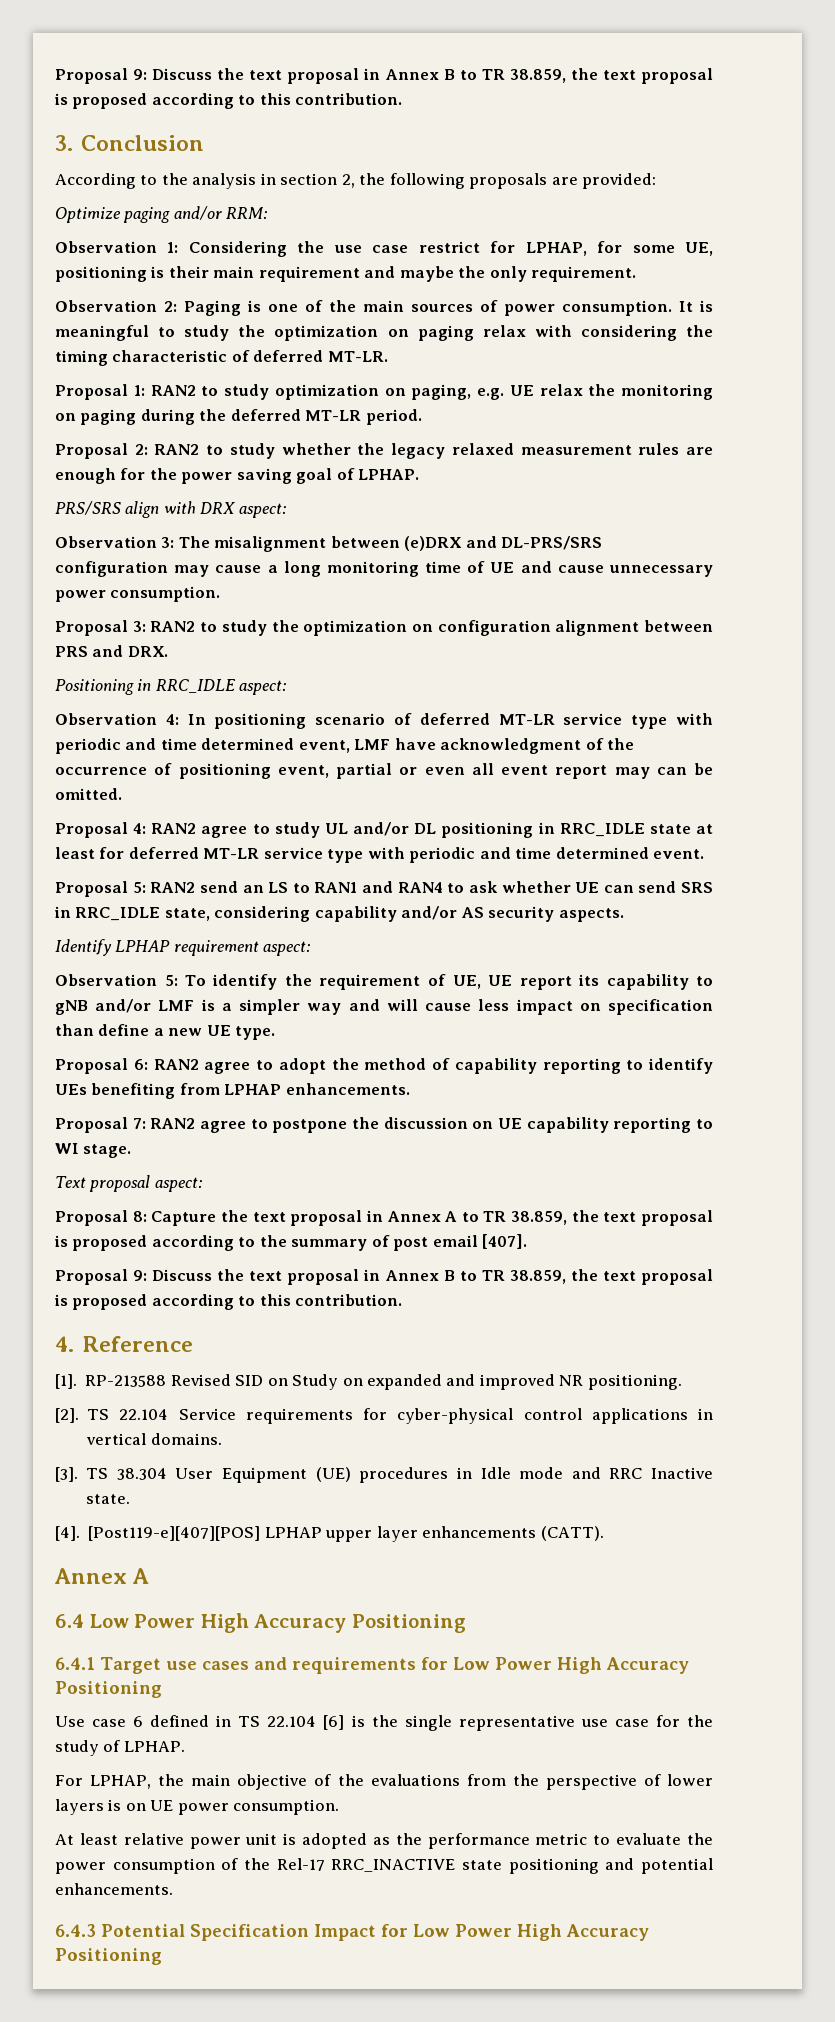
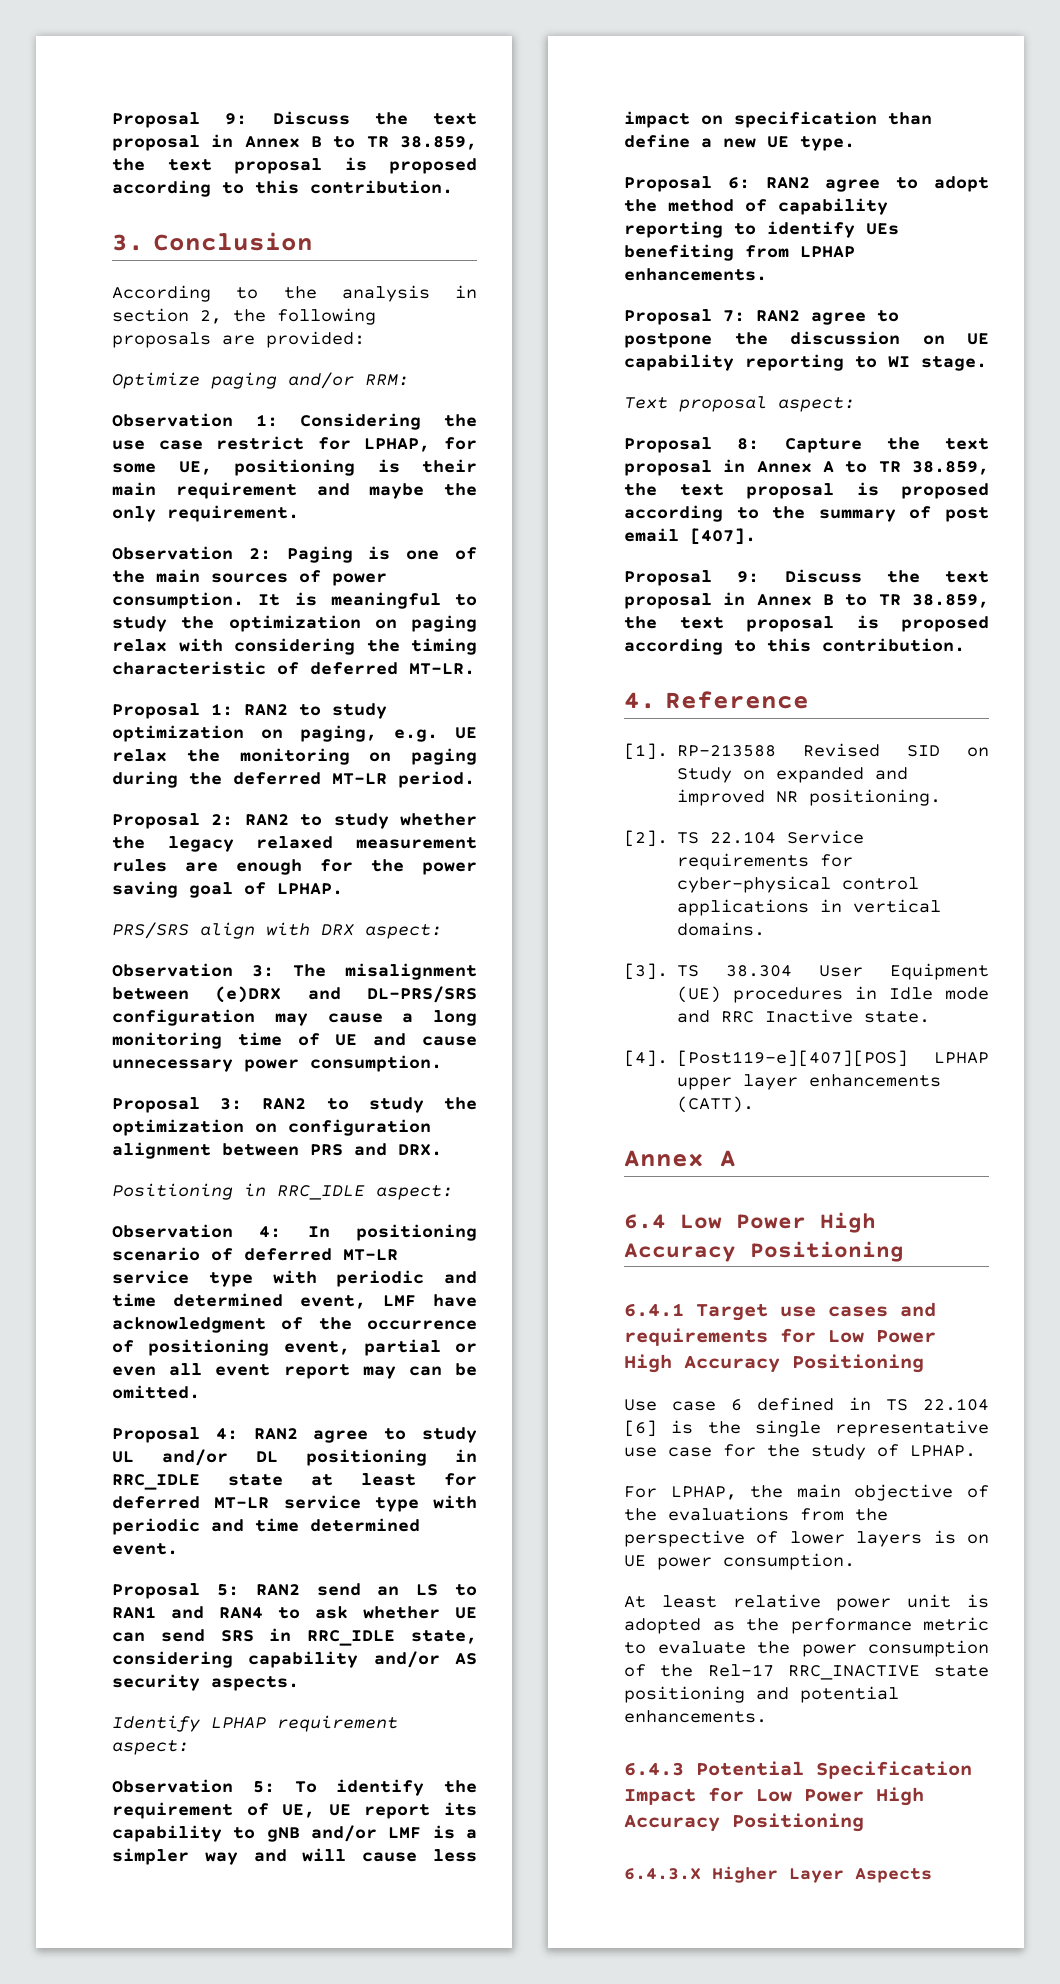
+ 6.4.3.X Higher Layer Aspects

